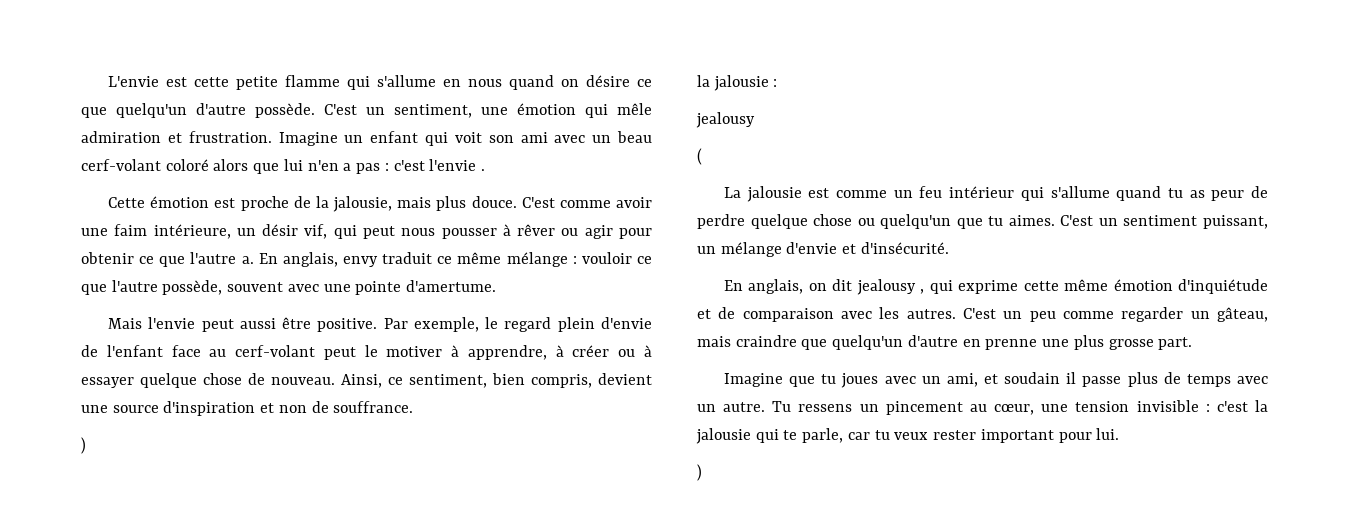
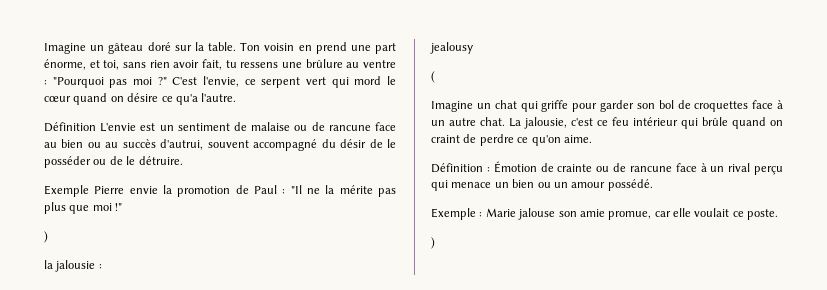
- L'envie est cette petite flamme qui s'allume en nous quand on désire ce que quelqu'un d'autre possède. C'est un sentiment, une émotion qui mêle admiration et frustration. Imagine un enfant qui voit son ami avec un beau cerf-volant coloré alors que lui n'en a pas : c'est l'envie .
- Cette émotion est proche de la jalousie, mais plus douce. C'est comme avoir une faim intérieure, un désir vif, qui peut nous pousser à rêver ou agir pour obtenir ce que l'autre a. En anglais, envy traduit ce même mélange : vouloir ce que l'autre possède, souvent avec une pointe d'amertume.
- Mais l'envie peut aussi être positive. Par exemple, le regard plein d'envie de l'enfant face au cerf-volant peut le motiver à apprendre, à créer ou à essayer quelque chose de nouveau. Ainsi, ce sentiment, bien compris, devient une source d'inspiration et non de souffrance.
+ Imagine un gâteau doré sur la table. Ton voisin en prend une part énorme, et toi, sans rien avoir fait, tu ressens une brûlure au ventre : "Pourquoi pas moi ?" C'est l'envie, ce serpent vert qui mord le cœur quand on désire ce qu'a l'autre.
+ Définition L'envie est un sentiment de malaise ou de rancune face au bien ou au succès d'autrui, souvent accompagné du désir de le posséder ou de le détruire.
+ Exemple Pierre envie la promotion de Paul : "Il ne la mérite pas plus que moi !"
- La jalousie est comme un feu intérieur qui s'allume quand tu as peur de perdre quelque chose ou quelqu'un que tu aimes. C'est un sentiment puissant, un mélange d'envie et d'insécurité.
- En anglais, on dit jealousy , qui exprime cette même émotion d'inquiétude et de comparaison avec les autres. C'est un peu comme regarder un gâteau, mais craindre que quelqu'un d'autre en prenne une plus grosse part.
- Imagine que tu joues avec un ami, et soudain il passe plus de temps avec un autre. Tu ressens un pincement au cœur, une tension invisible : c'est la jalousie qui te parle, car tu veux rester important pour lui.
+ Imagine un chat qui griffe pour garder son bol de croquettes face à un autre chat. La jalousie, c'est ce feu intérieur qui brûle quand on craint de perdre ce qu'on aime.
+ Définition : Émotion de crainte ou de rancune face à un rival perçu qui menace un bien ou un amour possédé.
+ Exemple : Marie jalouse son amie promue, car elle voulait ce poste.

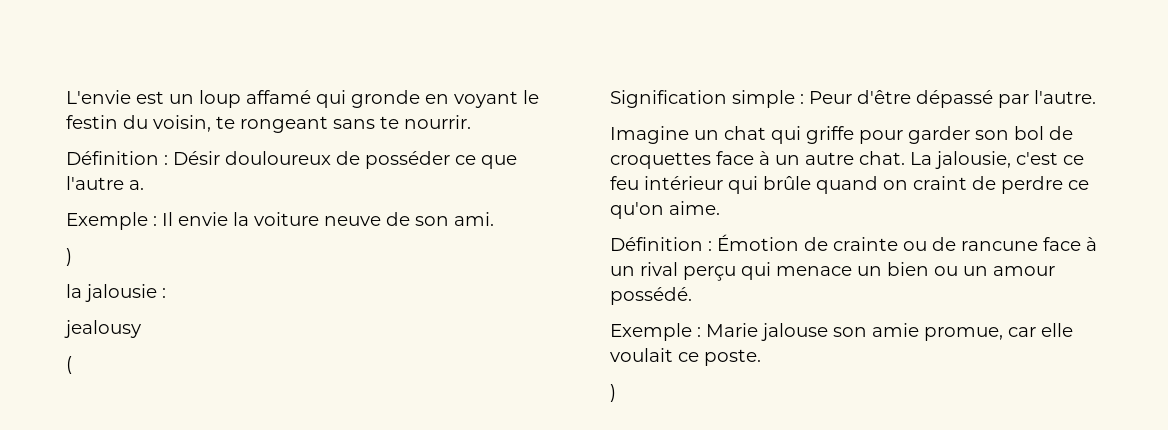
- Imagine un gâteau doré sur la table. Ton voisin en prend une part énorme, et toi, sans rien avoir fait, tu ressens une brûlure au ventre : "Pourquoi pas moi ?" C'est l'envie, ce serpent vert qui mord le cœur quand on désire ce qu'a l'autre.
- Définition L'envie est un sentiment de malaise ou de rancune face au bien ou au succès d'autrui, souvent accompagné du désir de le posséder ou de le détruire.
- Exemple Pierre envie la promotion de Paul : "Il ne la mérite pas plus que moi !"
+ L'envie est un loup affamé qui gronde en voyant le festin du voisin, te rongeant sans te nourrir.
+ Définition : Désir douloureux de posséder ce que l'autre a.
+ Exemple : Il envie la voiture neuve de son ami.
+ Signification simple : Peur d'être dépassé par l'autre.

